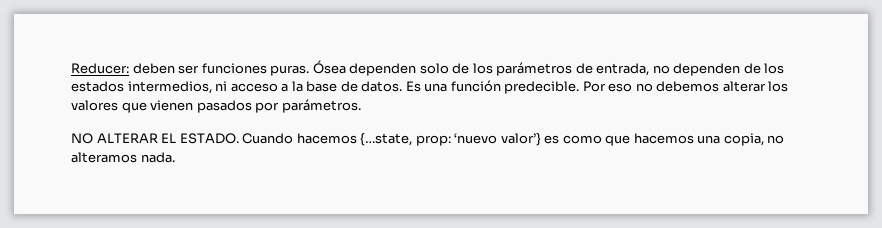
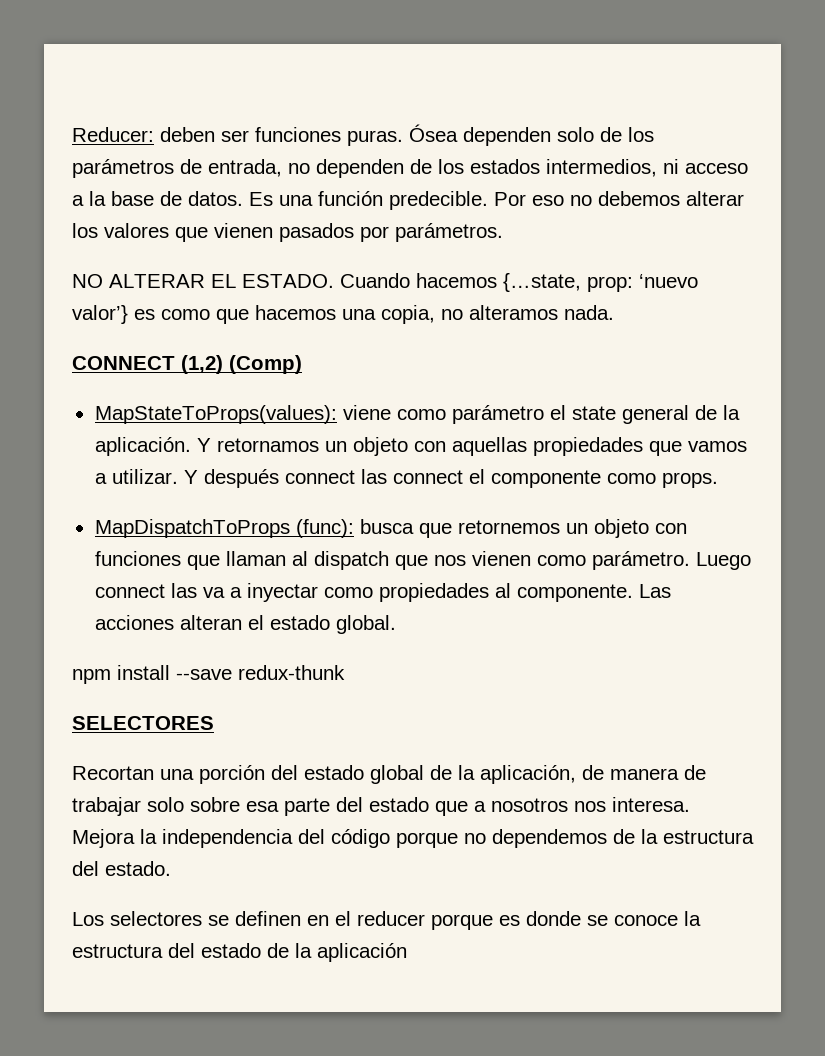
+ CONNECT (1,2) (Comp)
+ MapStateToProps(values): viene como parámetro el state general de la aplicación. Y retornamos un objeto con aquellas propiedades que vamos a utilizar. Y después connect las connect el componente como props.
+ MapDispatchToProps (func): busca que retornemos un objeto con funciones que llaman al dispatch que nos vienen como parámetro. Luego connect las va a inyectar como propiedades al componente. Las acciones alteran el estado global.
+ npm install --save redux-thunk
+ SELECTORES
+ Recortan una porción del estado global de la aplicación, de manera de trabajar solo sobre esa parte del estado que a nosotros nos interesa. Mejora la independencia del código porque no dependemos de la estructura del estado.
+ Los selectores se definen en el reducer porque es donde se conoce la estructura del estado de la aplicación

